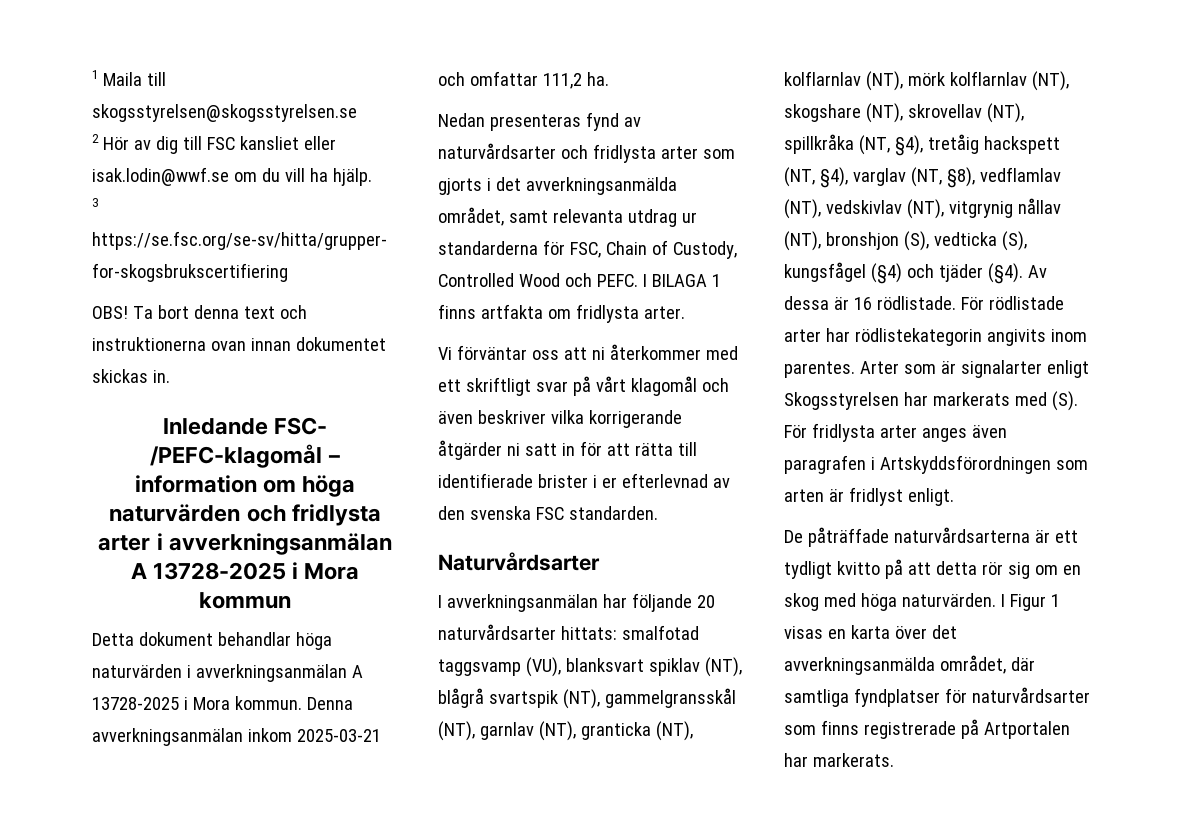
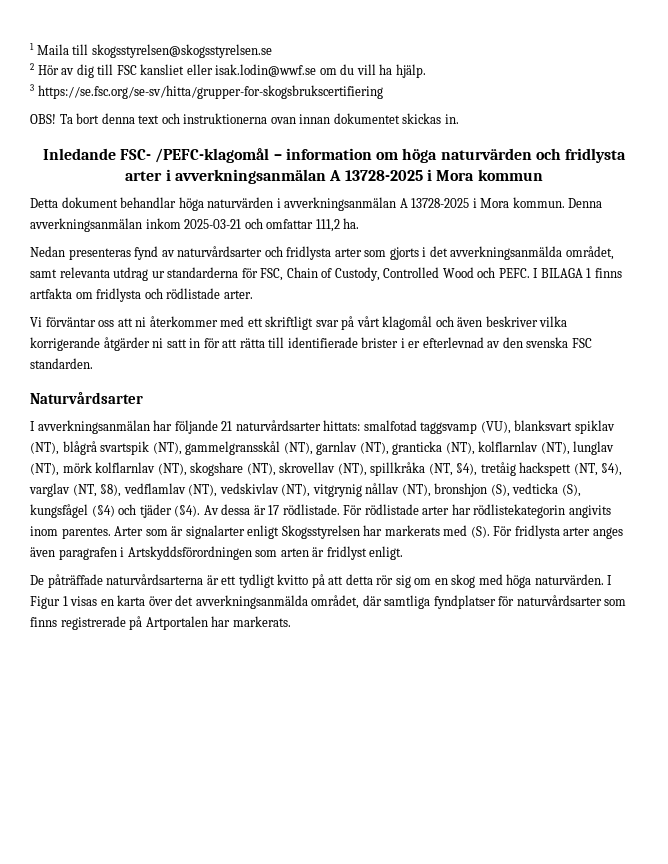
- I BILAGA 1 finns artfakta om fridlysta arter.
+ I BILAGA 1 finns artfakta om fridlysta och rödlistade arter.
- I avverkningsanmälan har följande 20 naturvårdsarter hittats: smalfotad taggsvamp (VU), blanksvart spiklav (NT), blågrå svartspik (NT), gammelgransskål (NT), garnlav (NT), granticka (NT), kolflarnlav (NT), mörk kolflarnlav (NT), skogshare (NT), skrovellav (NT), spillkråka (NT, §4), tretåig hackspett (NT, §4), varglav (NT, §8), vedflamlav (NT), vedskivlav (NT), vitgrynig nållav (NT), bronshjon (S), vedticka (S), kungsfågel (§4) och tjäder (§4).
+ I avverkningsanmälan har följande 21 naturvårdsarter hittats: smalfotad taggsvamp (VU), blanksvart spiklav (NT), blågrå svartspik (NT), gammelgransskål (NT), garnlav (NT), granticka (NT), kolflarnlav (NT), lunglav (NT), mörk kolflarnlav (NT), skogshare (NT), skrovellav (NT), spillkråka (NT, §4), tretåig hackspett (NT, §4), varglav (NT, §8), vedflamlav (NT), vedskivlav (NT), vitgrynig nållav (NT), bronshjon (S), vedticka (S), kungsfågel (§4) och tjäder (§4).
- Av dessa är 16 rödlistade.
+ Av dessa är 17 rödlistade.

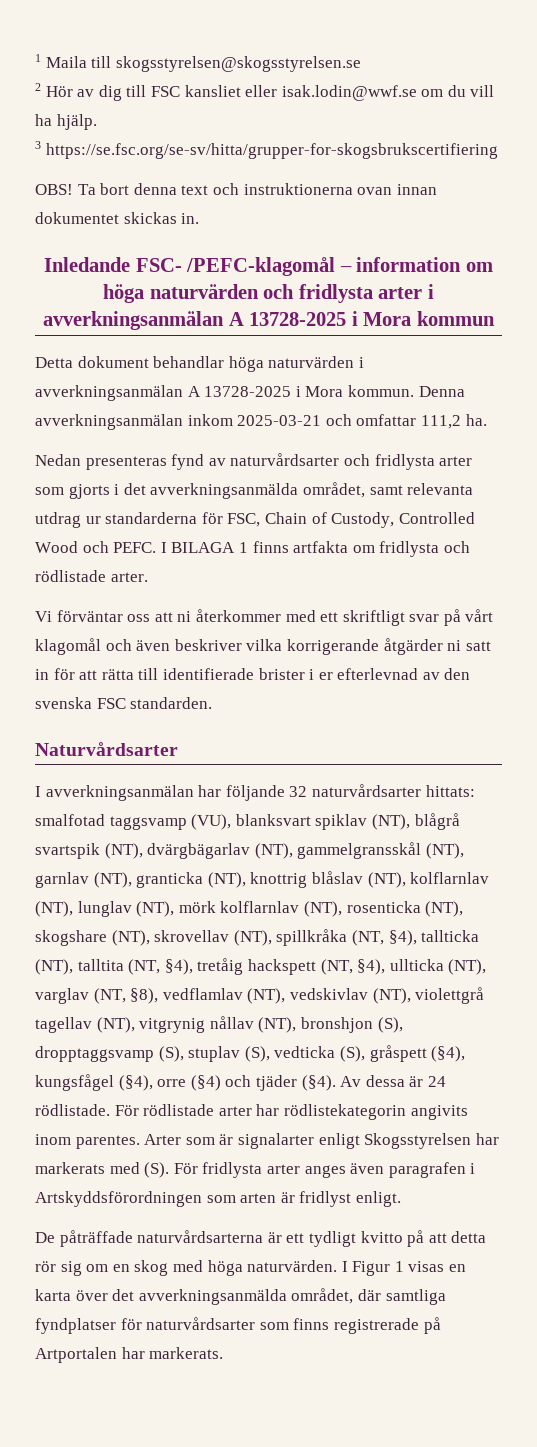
- I avverkningsanmälan har följande 21 naturvårdsarter hittats: smalfotad taggsvamp (VU), blanksvart spiklav (NT), blågrå svartspik (NT), gammelgransskål (NT), garnlav (NT), granticka (NT), kolflarnlav (NT), lunglav (NT), mörk kolflarnlav (NT), skogshare (NT), skrovellav (NT), spillkråka (NT, §4), tretåig hackspett (NT, §4), varglav (NT, §8), vedflamlav (NT), vedskivlav (NT), vitgrynig nållav (NT), bronshjon (S), vedticka (S), kungsfågel (§4) och tjäder (§4).
+ I avverkningsanmälan har följande 32 naturvårdsarter hittats: smalfotad taggsvamp (VU), blanksvart spiklav (NT), blågrå svartspik (NT), dvärgbägarlav (NT), gammelgransskål (NT), garnlav (NT), granticka (NT), knottrig blåslav (NT), kolflarnlav (NT), lunglav (NT), mörk kolflarnlav (NT), rosenticka (NT), skogshare (NT), skrovellav (NT), spillkråka (NT, §4), tallticka (NT), talltita (NT, §4), tretåig hackspett (NT, §4), ullticka (NT), varglav (NT, §8), vedflamlav (NT), vedskivlav (NT), violettgrå tagellav (NT), vitgrynig nållav (NT), bronshjon (S), dropptaggsvamp (S), stuplav (S), vedticka (S), gråspett (§4), kungsfågel (§4), orre (§4) och tjäder (§4).
- Av dessa är 17 rödlistade.
+ Av dessa är 24 rödlistade.

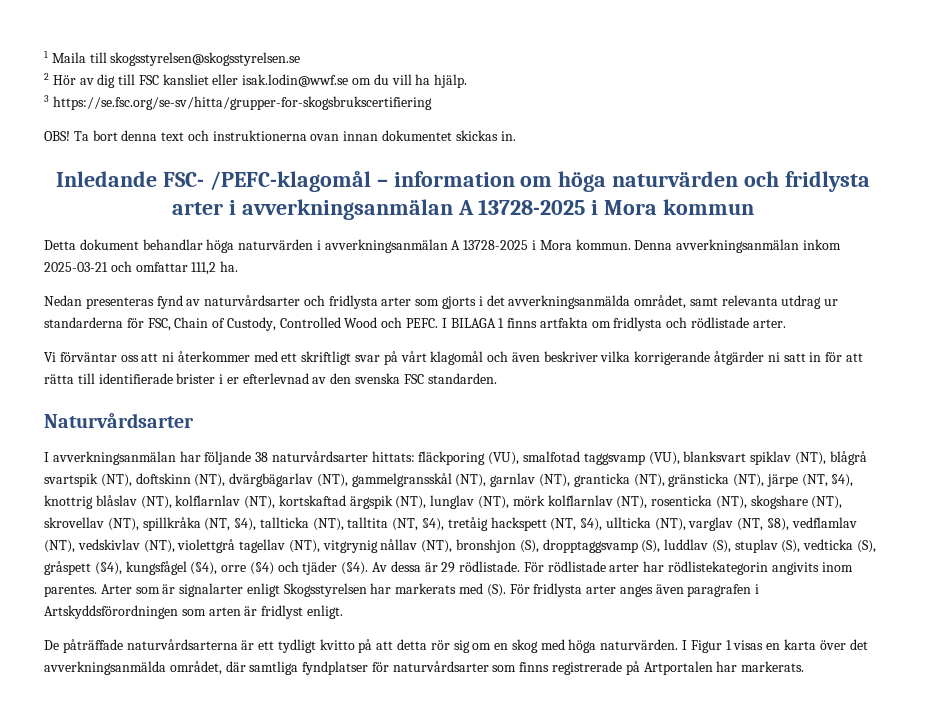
- I avverkningsanmälan har följande 32 naturvårdsarter hittats:
+ I avverkningsanmälan har följande 38 naturvårdsarter hittats:
- smalfotad taggsvamp (VU), blanksvart spiklav (NT), blågrå svartspik (NT), dvärgbägarlav (NT), gammelgransskål (NT), garnlav (NT), granticka (NT), knottrig blåslav (NT), kolflarnlav (NT), lunglav (NT), mörk kolflarnlav (NT), rosenticka (NT), skogshare (NT), skrovellav (NT), spillkråka (NT, §4), tallticka (NT), talltita (NT, §4), tretåig hackspett (NT, §4), ullticka (NT), varglav (NT, §8), vedflamlav (NT), vedskivlav (NT), violettgrå tagellav (NT), vitgrynig nållav (NT), bronshjon (S), dropptaggsvamp (S), stuplav (S), vedticka (S), gråspett (§4), kungsfågel (§4), orre (§4) och tjäder (§4).
+ fläckporing (VU), smalfotad taggsvamp (VU), blanksvart spiklav (NT), blågrå svartspik (NT), doftskinn (NT), dvärgbägarlav (NT), gammelgransskål (NT), garnlav (NT), granticka (NT), gränsticka (NT), järpe (NT, §4), knottrig blåslav (NT), kolflarnlav (NT), kortskaftad ärgspik (NT), lunglav (NT), mörk kolflarnlav (NT), rosenticka (NT), skogshare (NT), skrovellav (NT), spillkråka (NT, §4), tallticka (NT), talltita (NT, §4), tretåig hackspett (NT, §4), ullticka (NT), varglav (NT, §8), vedflamlav (NT), vedskivlav (NT), violettgrå tagellav (NT), vitgrynig nållav (NT), bronshjon (S), dropptaggsvamp (S), luddlav (S), stuplav (S), vedticka (S), gråspett (§4), kungsfågel (§4), orre (§4) och tjäder (§4).
- Av dessa är 24 rödlistade.
+ Av dessa är 29 rödlistade.

